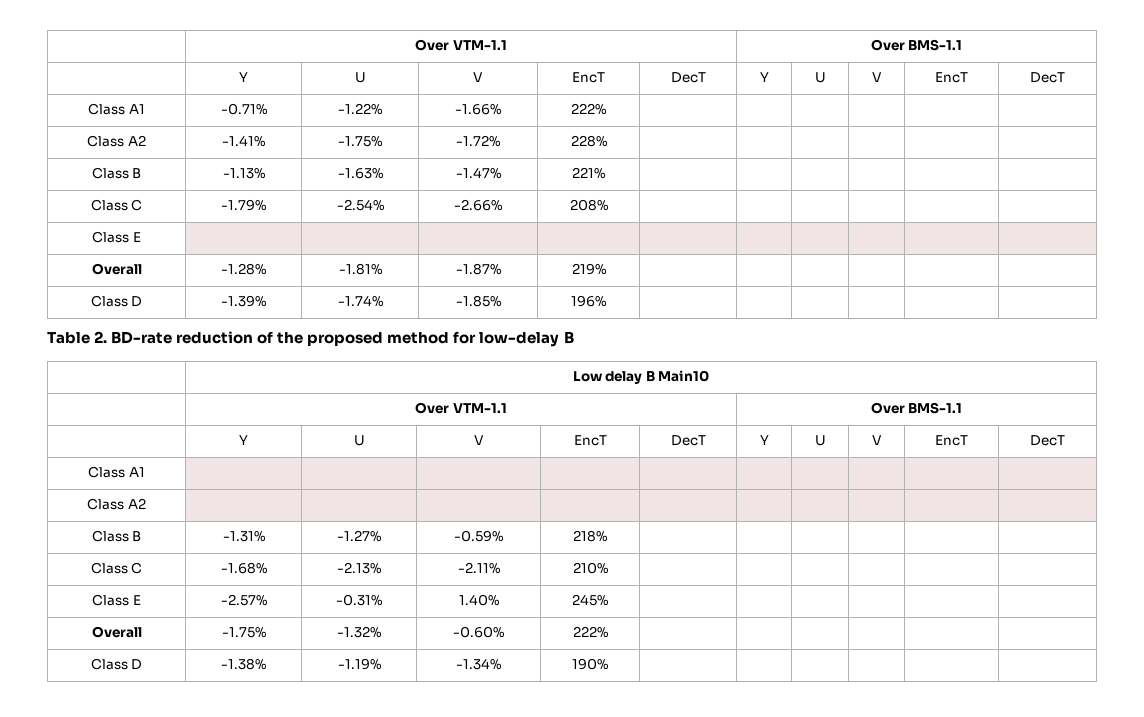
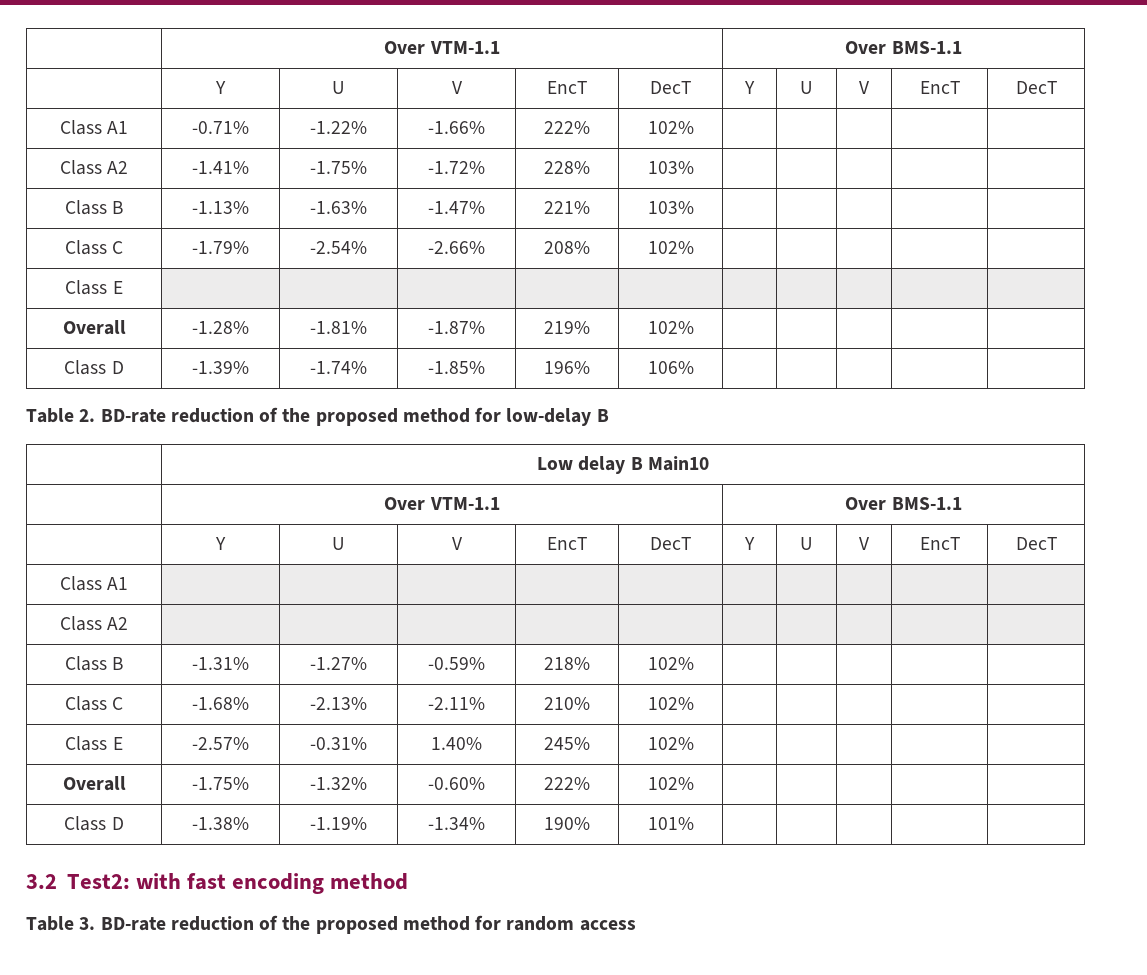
- Class A1 | -0.71% | -1.22% | -1.66% | 222% | | | | | |
+ Class A1 | -0.71% | -1.22% | -1.66% | 222% | 102% | | | | |
- Class A2 | -1.41% | -1.75% | -1.72% | 228% | | | | | |
+ Class A2 | -1.41% | -1.75% | -1.72% | 228% | 103% | | | | |
- Class B | -1.13% | -1.63% | -1.47% | 221% | | | | | |
+ Class B | -1.13% | -1.63% | -1.47% | 221% | 103% | | | | |
- Class C | -1.79% | -2.54% | -2.66% | 208% | | | | | |
+ Class C | -1.79% | -2.54% | -2.66% | 208% | 102% | | | | |
- Overall | -1.28% | -1.81% | -1.87% | 219% | | | | | |
+ Overall | -1.28% | -1.81% | -1.87% | 219% | 102% | | | | |
- Class D | -1.39% | -1.74% | -1.85% | 196% | | | | | |
+ Class D | -1.39% | -1.74% | -1.85% | 196% | 106% | | | | |
- Class B | -1.31% | -1.27% | -0.59% | 218% | | | | | |
+ Class B | -1.31% | -1.27% | -0.59% | 218% | 102% | | | | |
- Class C | -1.68% | -2.13% | -2.11% | 210% | | | | | |
+ Class C | -1.68% | -2.13% | -2.11% | 210% | 102% | | | | |
- Class E | -2.57% | -0.31% | 1.40% | 245% | | | | | |
+ Class E | -2.57% | -0.31% | 1.40% | 245% | 102% | | | | |
- Overall | -1.75% | -1.32% | -0.60% | 222% | | | | | |
+ Overall | -1.75% | -1.32% | -0.60% | 222% | 102% | | | | |
- Class D | -1.38% | -1.19% | -1.34% | 190% | | | | | |
+ Class D | -1.38% | -1.19% | -1.34% | 190% | 101% | | | | |
+ 3.2 Test2: with fast encoding method
+ Table 3. BD-rate reduction of the proposed method for random access

